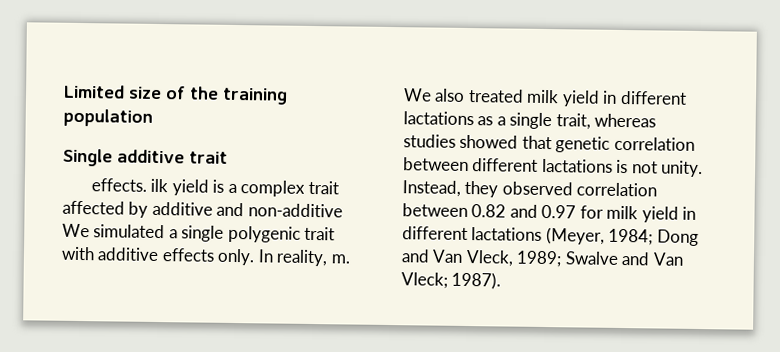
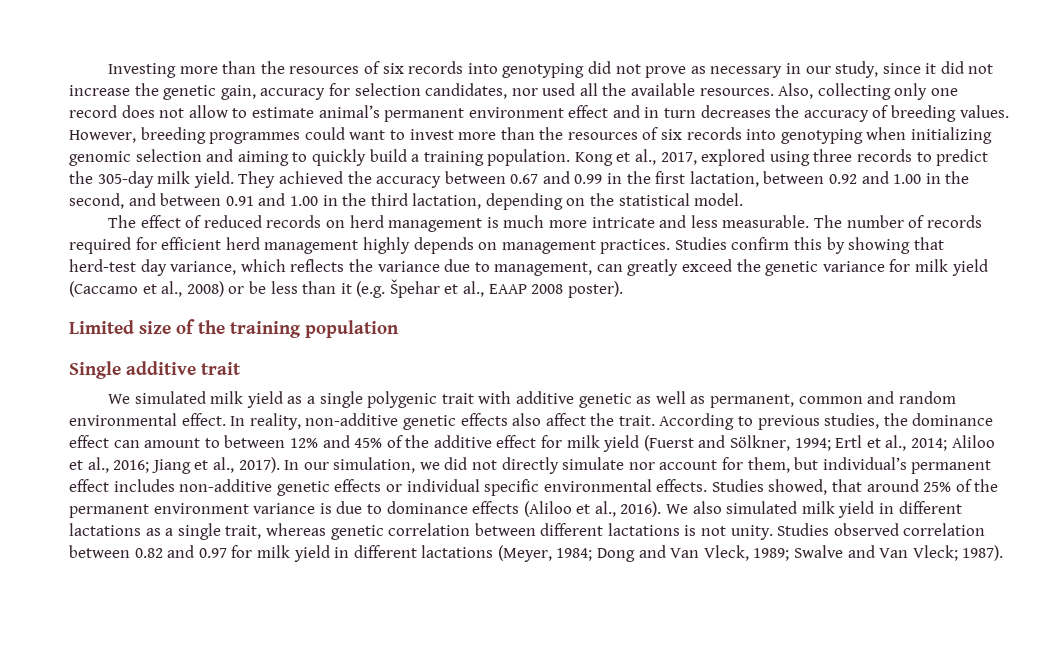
+ Investing more than the resources of six records into genotyping did not prove as necessary in our study, since it did not increase the genetic gain, accuracy for selection candidates, nor used all the available resources. Also, collecting only one record does not allow to estimate animal’s permanent environment effect and in turn decreases the accuracy of breeding values. However, breeding programmes could want to invest more than the resources of six records into genotyping when initializing genomic selection and aiming to quickly build a training population. Kong et al., 2017, explored using three records to predict the 305-day milk yield. They achieved the accuracy between 0.67 and 0.99 in the first lactation, between 0.92 and 1.00 in the second, and between 0.91 and 1.00 in the third lactation, depending on the statistical model.
+ The effect of reduced records on herd management is much more intricate and less measurable. The number of records required for efficient herd management highly depends on management practices. Studies confirm this by showing that herd-test day variance, which reflects the variance due to management, can greatly exceed the genetic variance for milk yield (Caccamo et al., 2008) or be less than it (e.g. Špehar et al., EAAP 2008 poster).
- effects. ilk yield is a complex trait affected by additive and non-additive We simulated a single polygenic trait with additive effects only. In reality, m.
+ We simulated milk yield as a single polygenic trait with additive genetic as well as permanent, common and random environmental effect. In reality, non-additive genetic effects also affect the trait. According to previous studies, the dominance effect can amount to between 12% and 45% of the additive effect for milk yield (Fuerst and Sölkner, 1994; Ertl et al., 2014; Aliloo et al., 2016; Jiang et al., 2017). In our simulation, we did not directly simulate nor account for them, but individual’s permanent effect includes non-additive genetic effects or individual specific environmental effects. Studies showed, that around 25% of the permanent environment variance is due to dominance effects (Aliloo et al., 2016).
- We also treated milk yield in different lactations as a single trait, whereas studies showed that genetic correlation between different lactations is not unity.
+ We also simulated milk yield in different lactations as a single trait, whereas genetic correlation between different lactations is not unity.
- Instead, they observed correlation between 0.82 and 0.97 for milk yield in different lactations (Meyer, 1984; Dong and Van Vleck, 1989; Swalve and Van Vleck; 1987).
+ Studies observed correlation between 0.82 and 0.97 for milk yield in different lactations (Meyer, 1984; Dong and Van Vleck, 1989; Swalve and Van Vleck; 1987).

